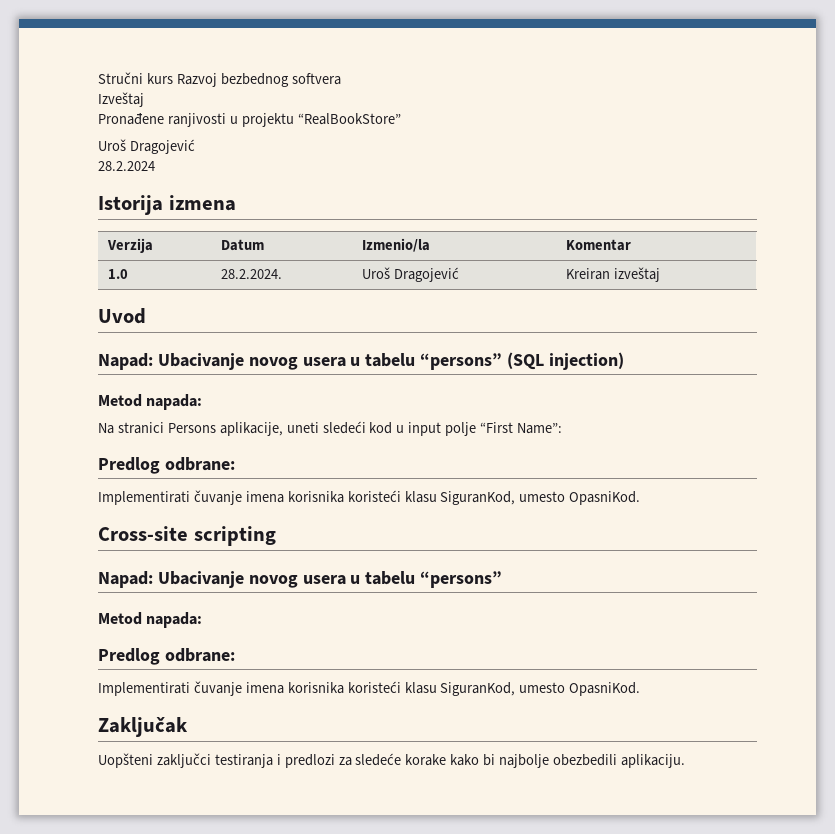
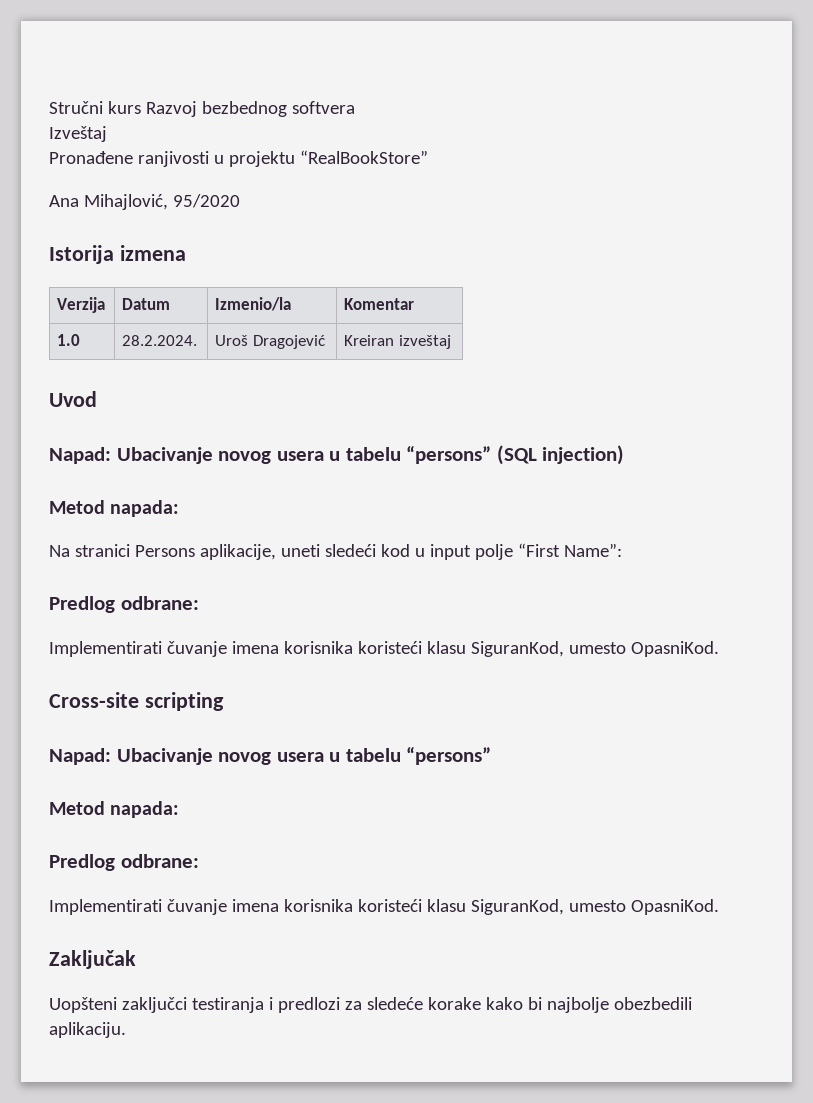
  Pronađene ranjivosti u projektu “RealBookStore”
- Uroš Dragojević
- 28.2.2024
+ Ana Mihajlović, 95/2020

